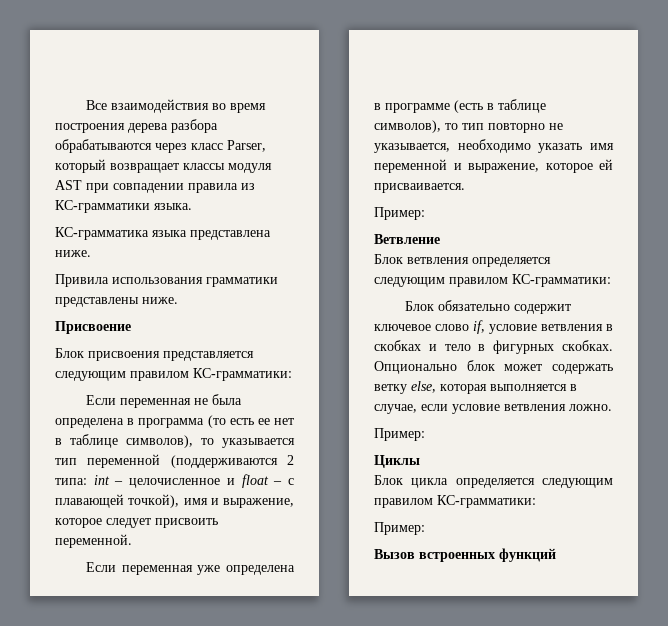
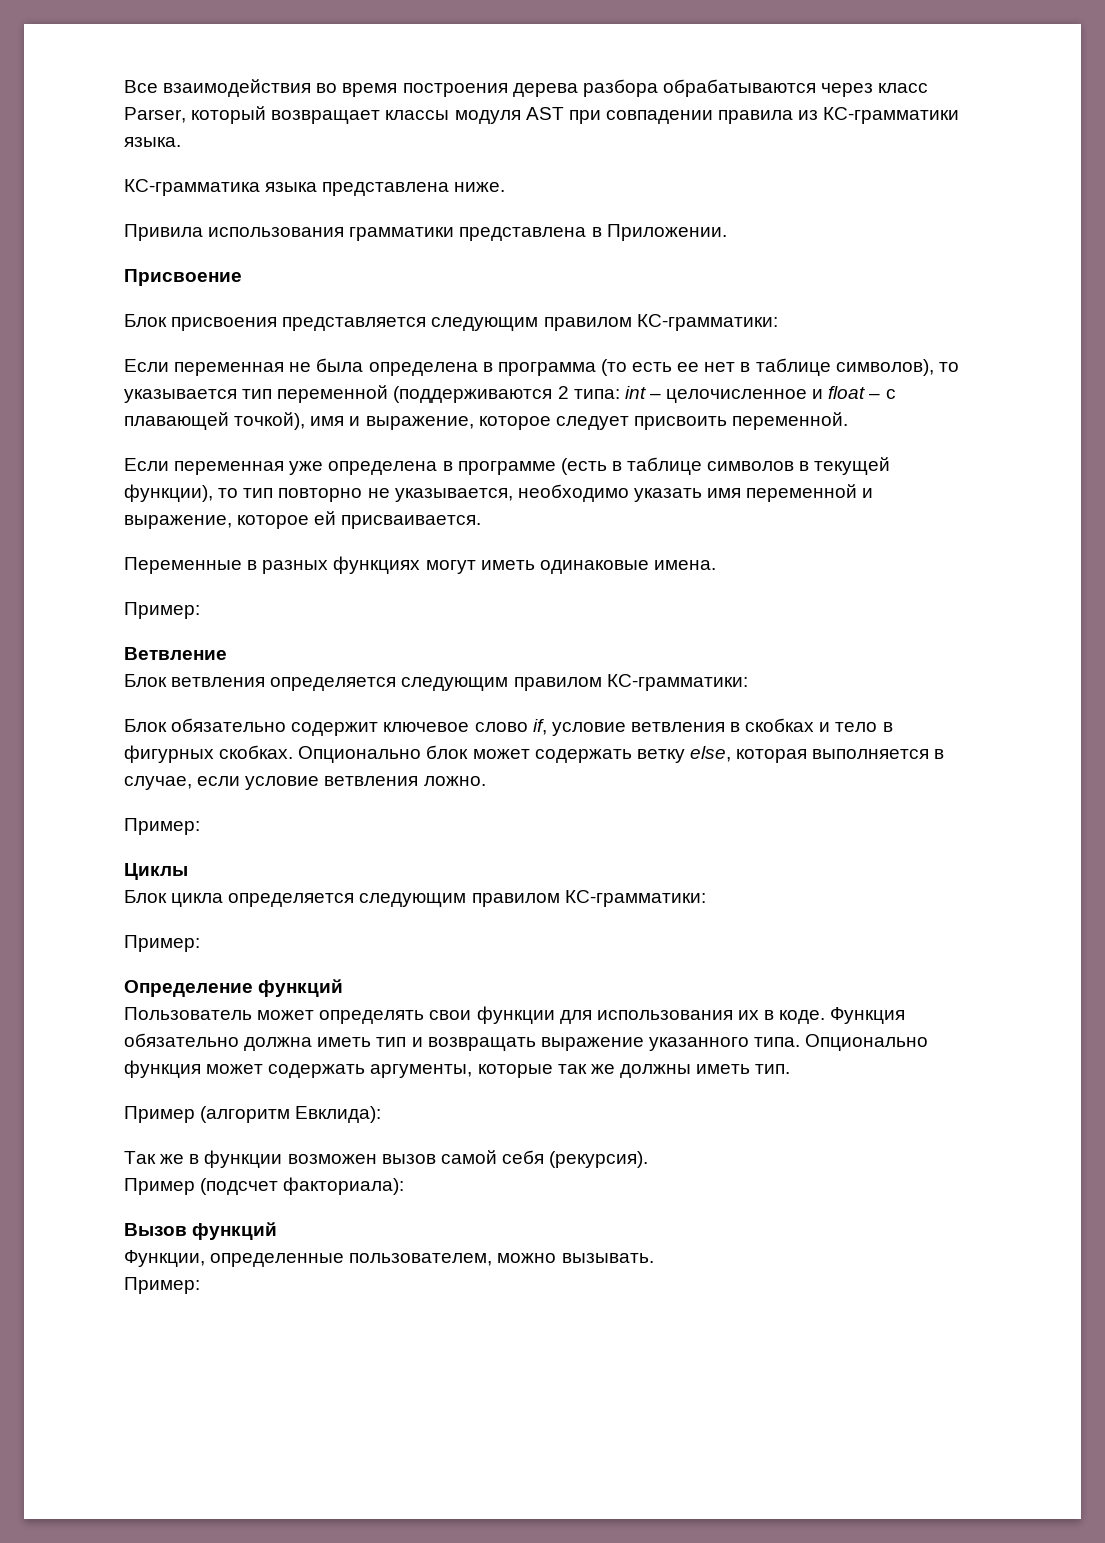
- Привила использования грамматики представлены ниже.
+ Привила использования грамматики представлена в Приложении.
- Если переменная уже определена в программе (есть в таблице символов), то тип повторно не указывается, необходимо указать имя переменной и выражение, которое ей присваивается.
+ Если переменная уже определена в программе (есть в таблице символов в текущей функции), то тип повторно не указывается, необходимо указать имя переменной и выражение, которое ей присваивается.
+ Переменные в разных функциях могут иметь одинаковые имена.
+ Определение функций
+ Пользователь может определять свои функции для использования их в коде. Функция обязательно должна иметь тип и возвращать выражение указанного типа. Опционально функция может содержать аргументы, которые так же должны иметь тип.
+ Пример (алгоритм Евклида):
+ Так же в функции возможен вызов самой себя (рекурсия).
+ Пример (подсчет факториала):
- Вызов встроенных функций
+ Вызов функций
+ Функции, определенные пользователем, можно вызывать.
+ Пример:

